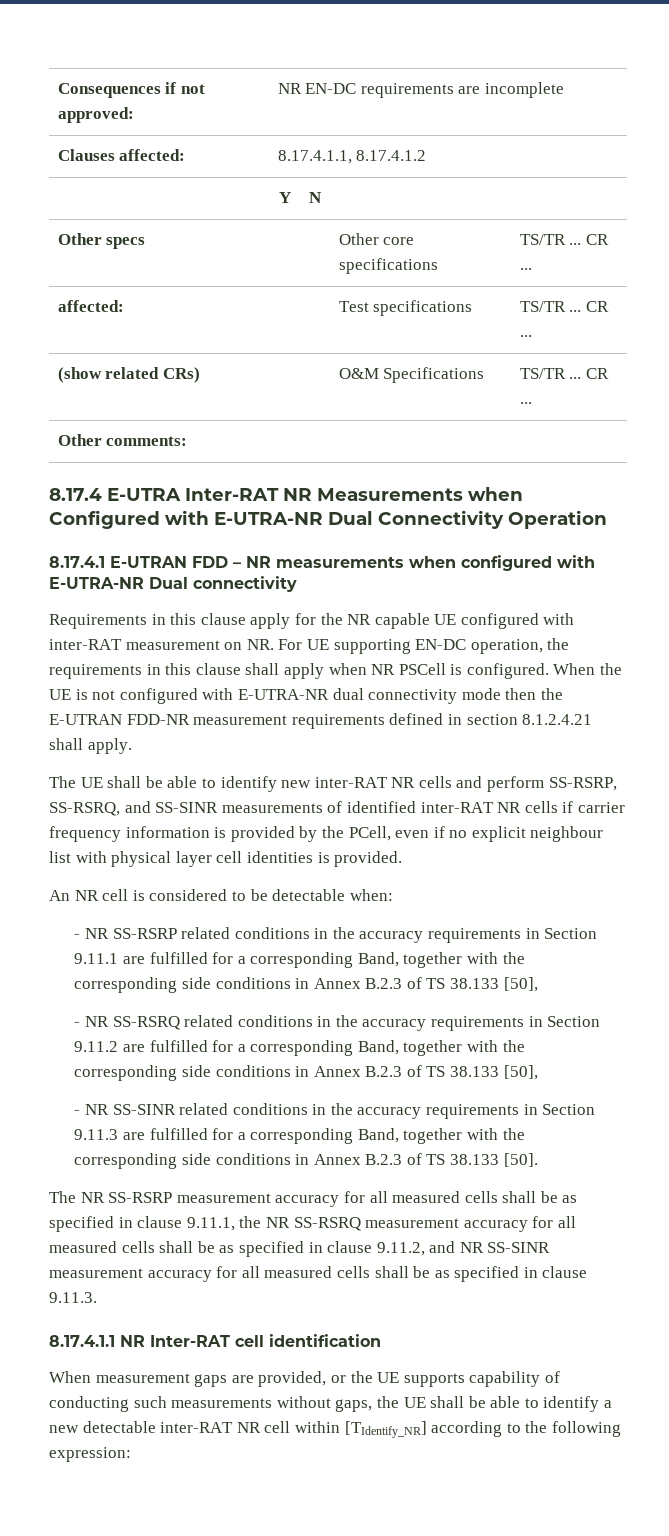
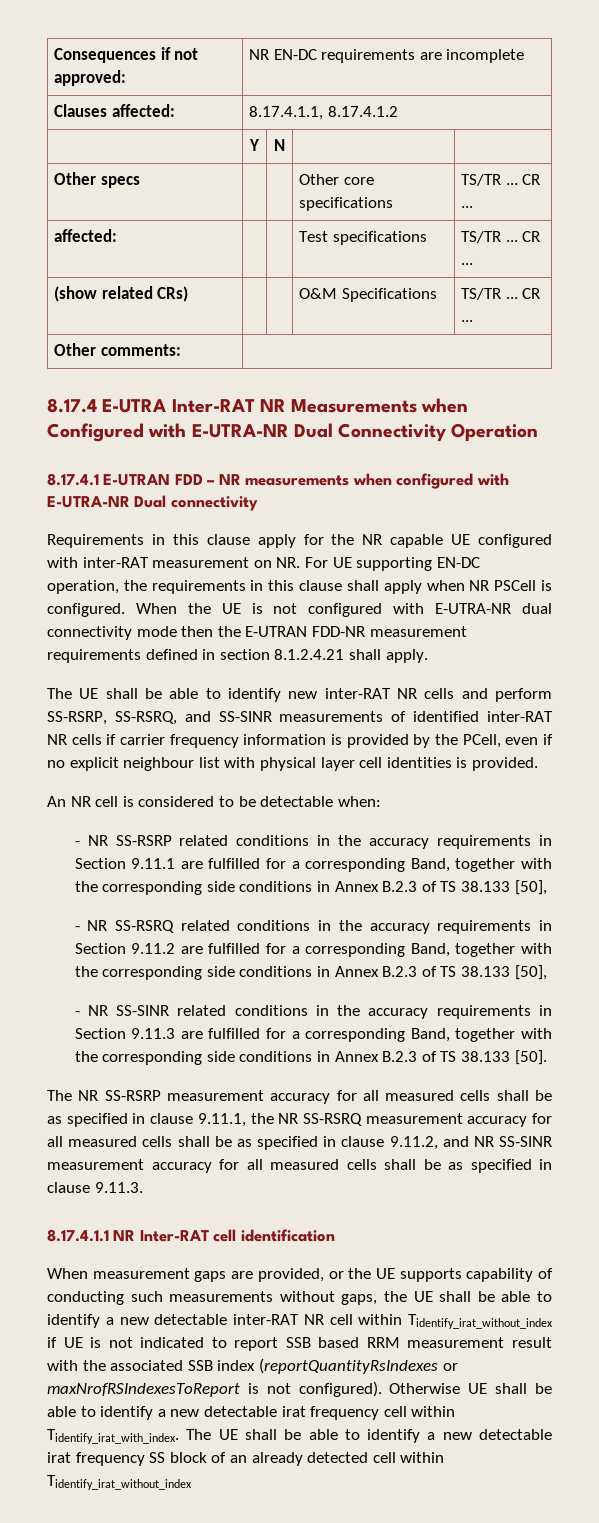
- When measurement gaps are provided, or the UE supports capability of conducting such measurements without gaps, the UE shall be able to identify a new detectable inter-RAT NR cell within [TIdentify_NR] according to the following expression:
+ When measurement gaps are provided, or the UE supports capability of conducting such measurements without gaps, the UE shall be able to identify a new detectable inter-RAT NR cell within Tidentify_irat_without_index if UE is not indicated to report SSB based RRM measurement result with the associated SSB index (reportQuantityRsIndexes or maxNrofRSIndexesToReport is not configured). Otherwise UE shall be able to identify a new detectable irat frequency cell within Tidentify_irat_with_index. The UE shall be able to identify a new detectable irat frequency SS block of an already detected cell within Tidentify_irat_without_index

